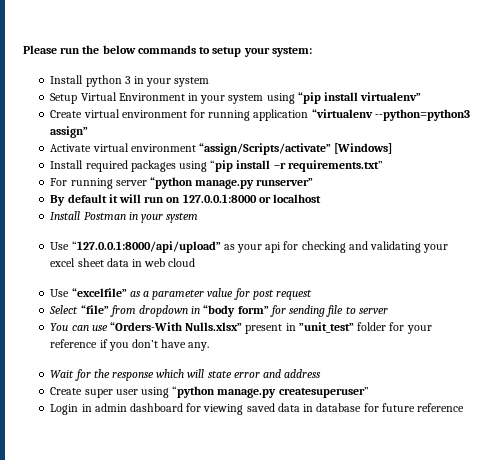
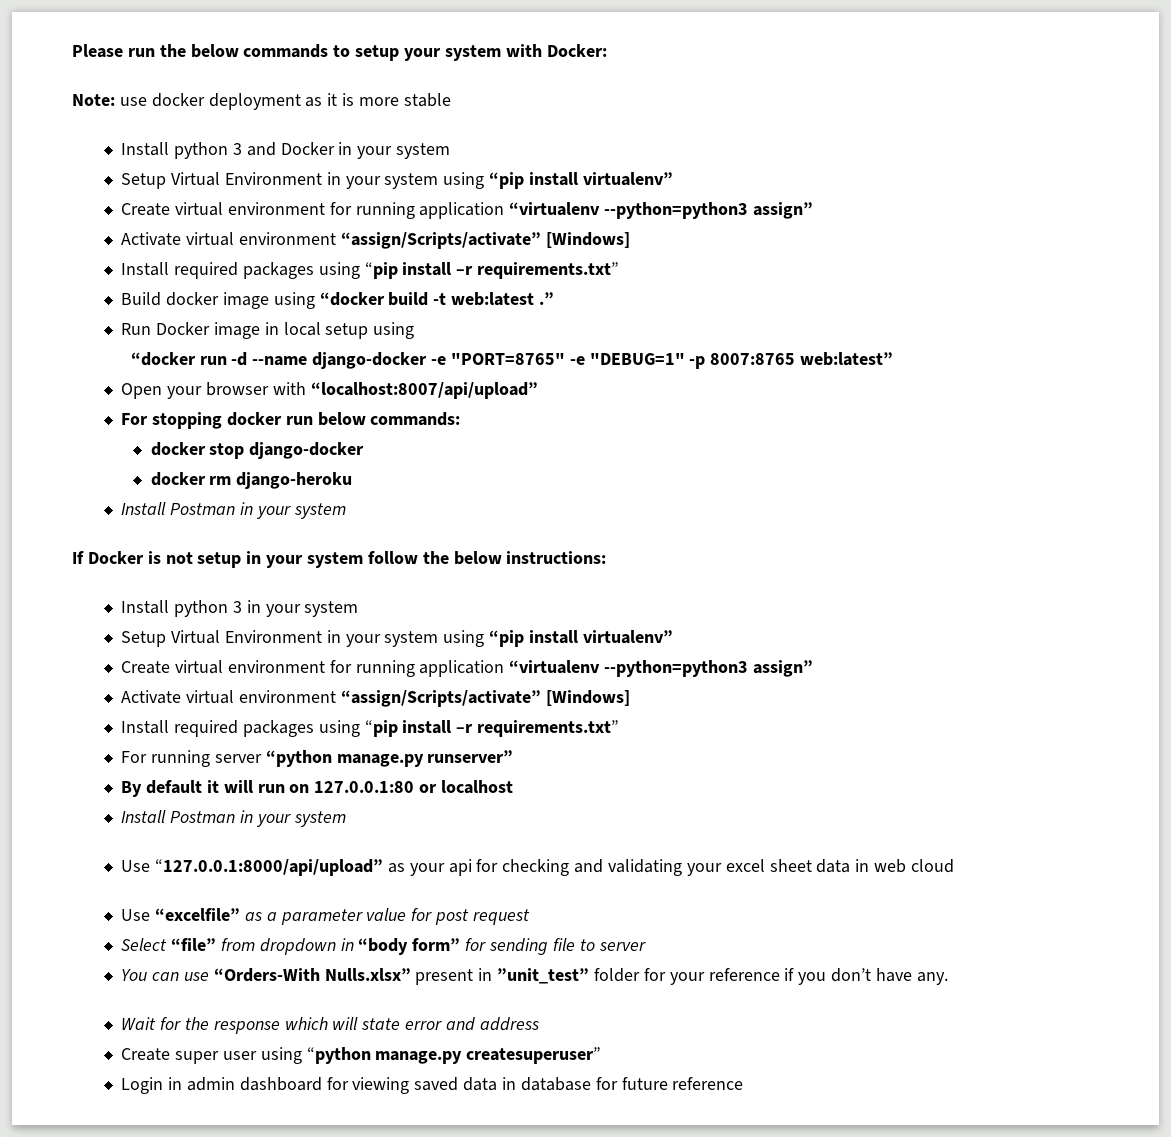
- Please run the below commands to setup your system:
+ Please run the below commands to setup your system with Docker:
+ Note: use docker deployment as it is more stable
+ Install python 3 and Docker in your system
+ Setup Virtual Environment in your system using “pip install virtualenv”
+ Create virtual environment for running application “virtualenv --python=python3 assign”
+ Activate virtual environment “assign/Scripts/activate” [Windows]
+ Install required packages using “pip install –r requirements.txt”
+ Build docker image using “docker build -t web:latest .”
+ Run Docker image in local setup using
+ “docker run -d --name django-docker -e "PORT=8765" -e "DEBUG=1" -p 8007:8765 web:latest”
+ Open your browser with “localhost:8007/api/upload”
+ For stopping docker run below commands:
+ docker stop django-docker
+ docker rm django-heroku
+ Install Postman in your system
+ If Docker is not setup in your system follow the below instructions:
- By default it will run on 127.0.0.1:8000 or localhost
+ By default it will run on 127.0.0.1:80 or localhost

